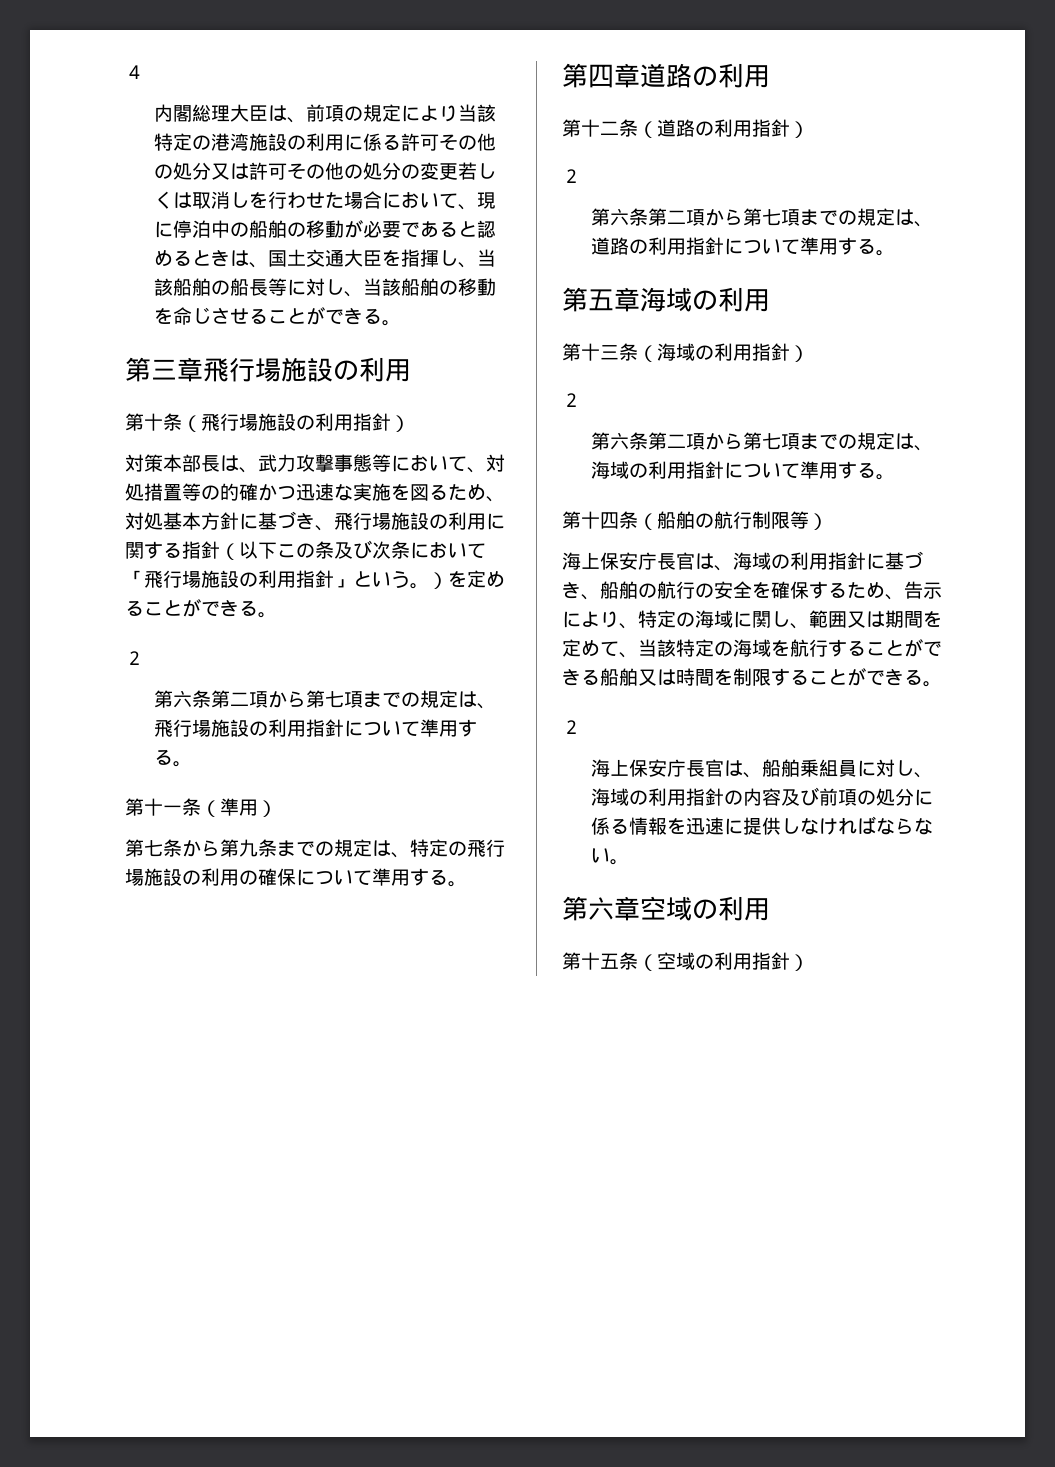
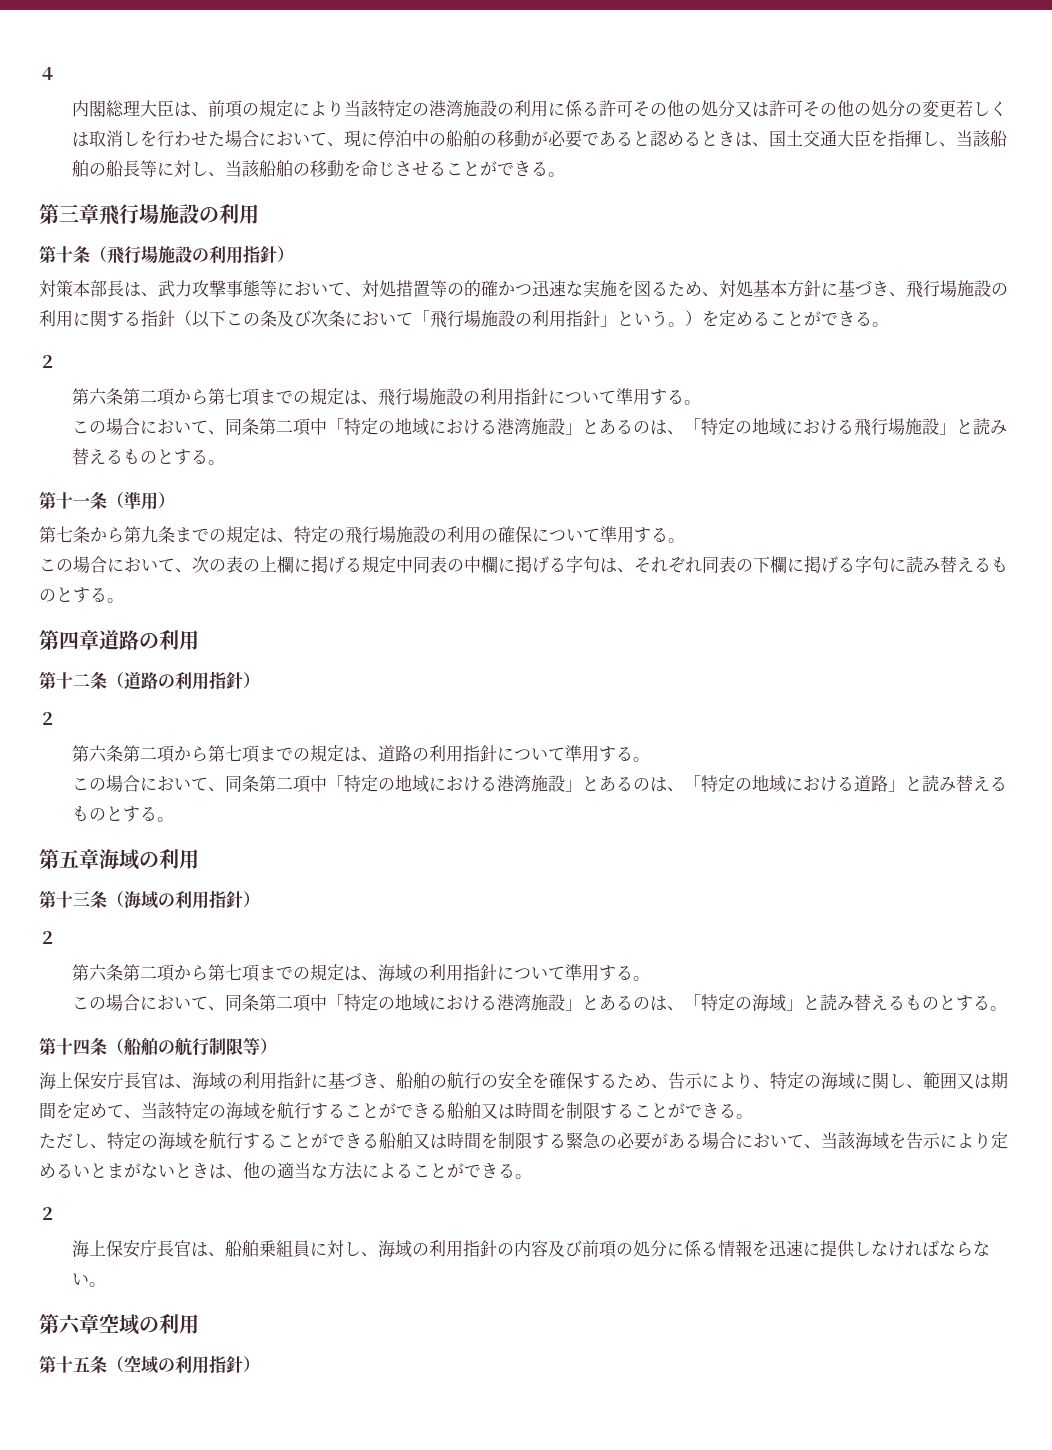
+ この場合において、同条第二項中「特定の地域における港湾施設」とあるのは、「特定の地域における飛行場施設」と読み替えるものとする。
+ この場合において、次の表の上欄に掲げる規定中同表の中欄に掲げる字句は、それぞれ同表の下欄に掲げる字句に読み替えるものとする。
+ この場合において、同条第二項中「特定の地域における港湾施設」とあるのは、「特定の地域における道路」と読み替えるものとする。
+ この場合において、同条第二項中「特定の地域における港湾施設」とあるのは、「特定の海域」と読み替えるものとする。
+ ただし、特定の海域を航行することができる船舶又は時間を制限する緊急の必要がある場合において、当該海域を告示により定めるいとまがないときは、他の適当な方法によることができる。

